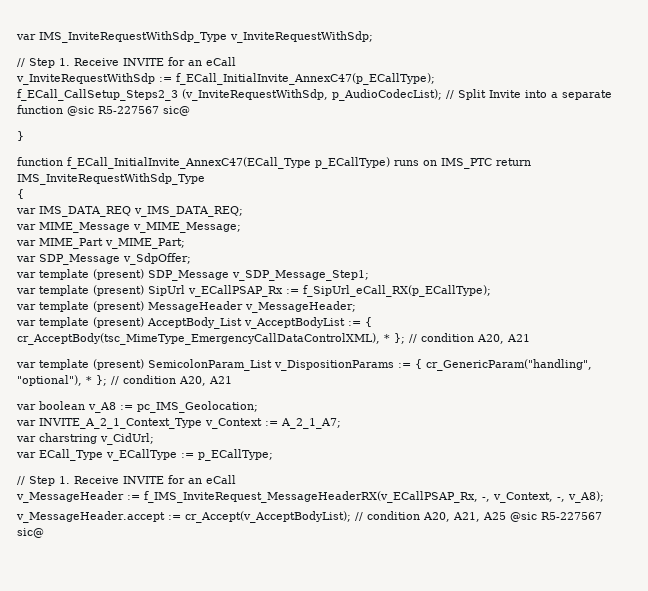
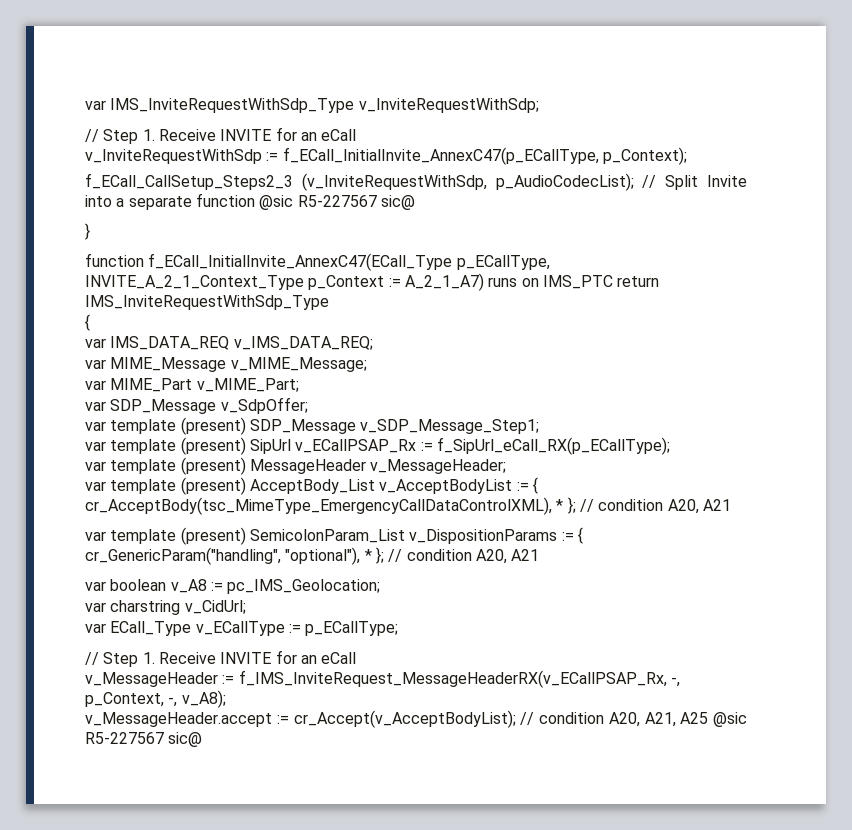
- v_InviteRequestWithSdp := f_ECall_InitialInvite_AnnexC47(p_ECallType);
+ v_InviteRequestWithSdp := f_ECall_InitialInvite_AnnexC47(p_ECallType, p_Context);
- function f_ECall_InitialInvite_AnnexC47(ECall_Type p_ECallType) runs on IMS_PTC return IMS_InviteRequestWithSdp_Type
+ function f_ECall_InitialInvite_AnnexC47(ECall_Type p_ECallType, INVITE_A_2_1_Context_Type p_Context := A_2_1_A7) runs on IMS_PTC return IMS_InviteRequestWithSdp_Type
- var INVITE_A_2_1_Context_Type v_Context := A_2_1_A7;
- v_MessageHeader := f_IMS_InviteRequest_MessageHeaderRX(v_ECallPSAP_Rx, -, v_Context, -, v_A8);
+ v_MessageHeader := f_IMS_InviteRequest_MessageHeaderRX(v_ECallPSAP_Rx, -, p_Context, -, v_A8);

